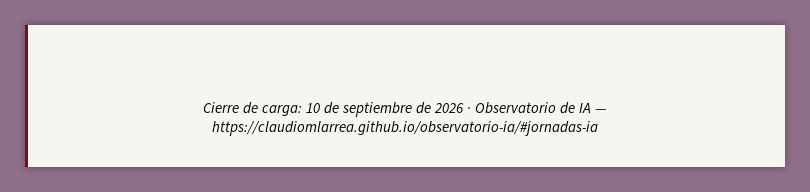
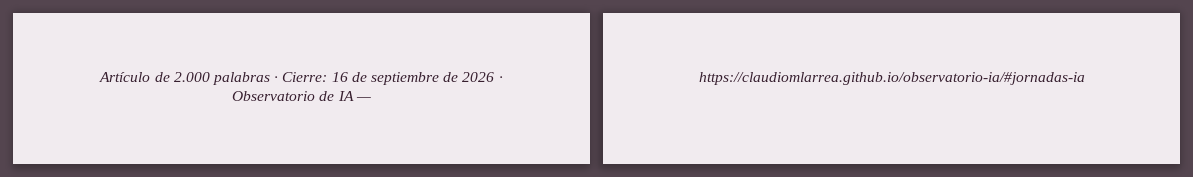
- Cierre de carga: 10 de septiembre de 2026 · Observatorio de IA — https://claudiomlarrea.github.io/observatorio-ia/#jornadas-ia
+ Artículo de 2.000 palabras · Cierre: 16 de septiembre de 2026 · Observatorio de IA — https://claudiomlarrea.github.io/observatorio-ia/#jornadas-ia

